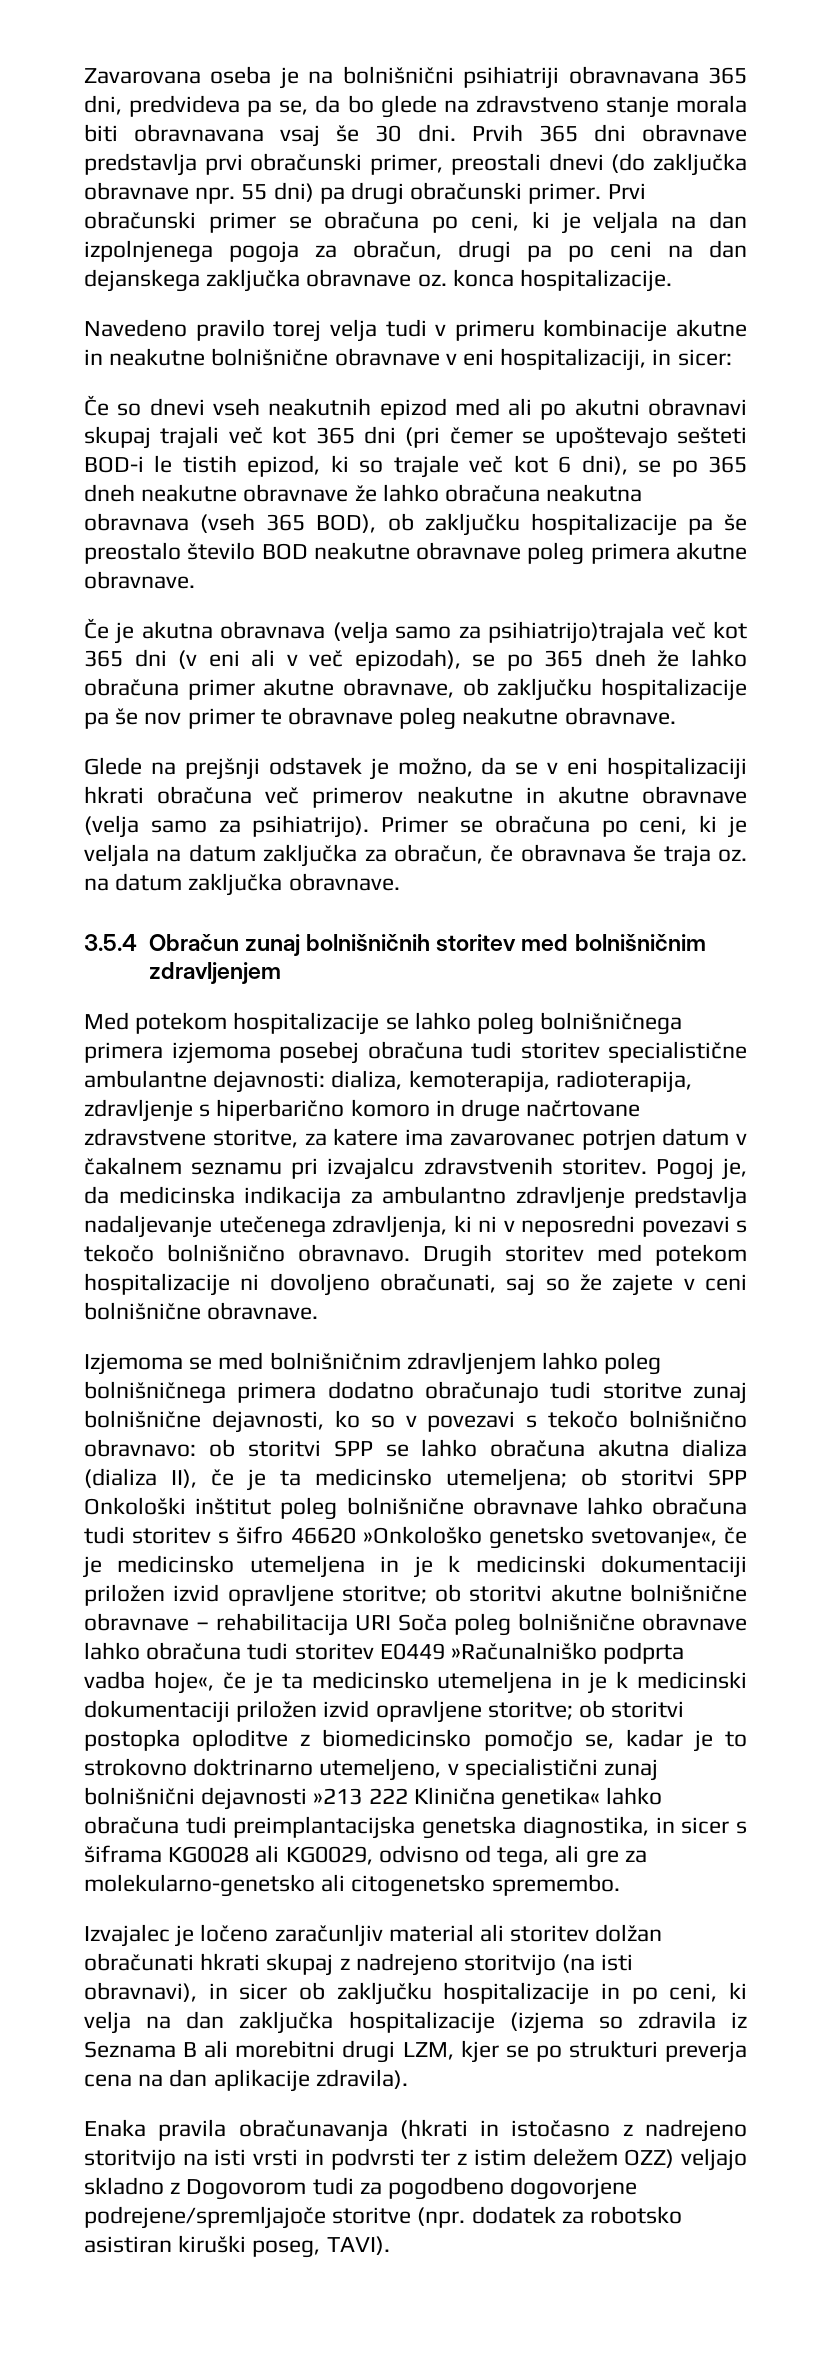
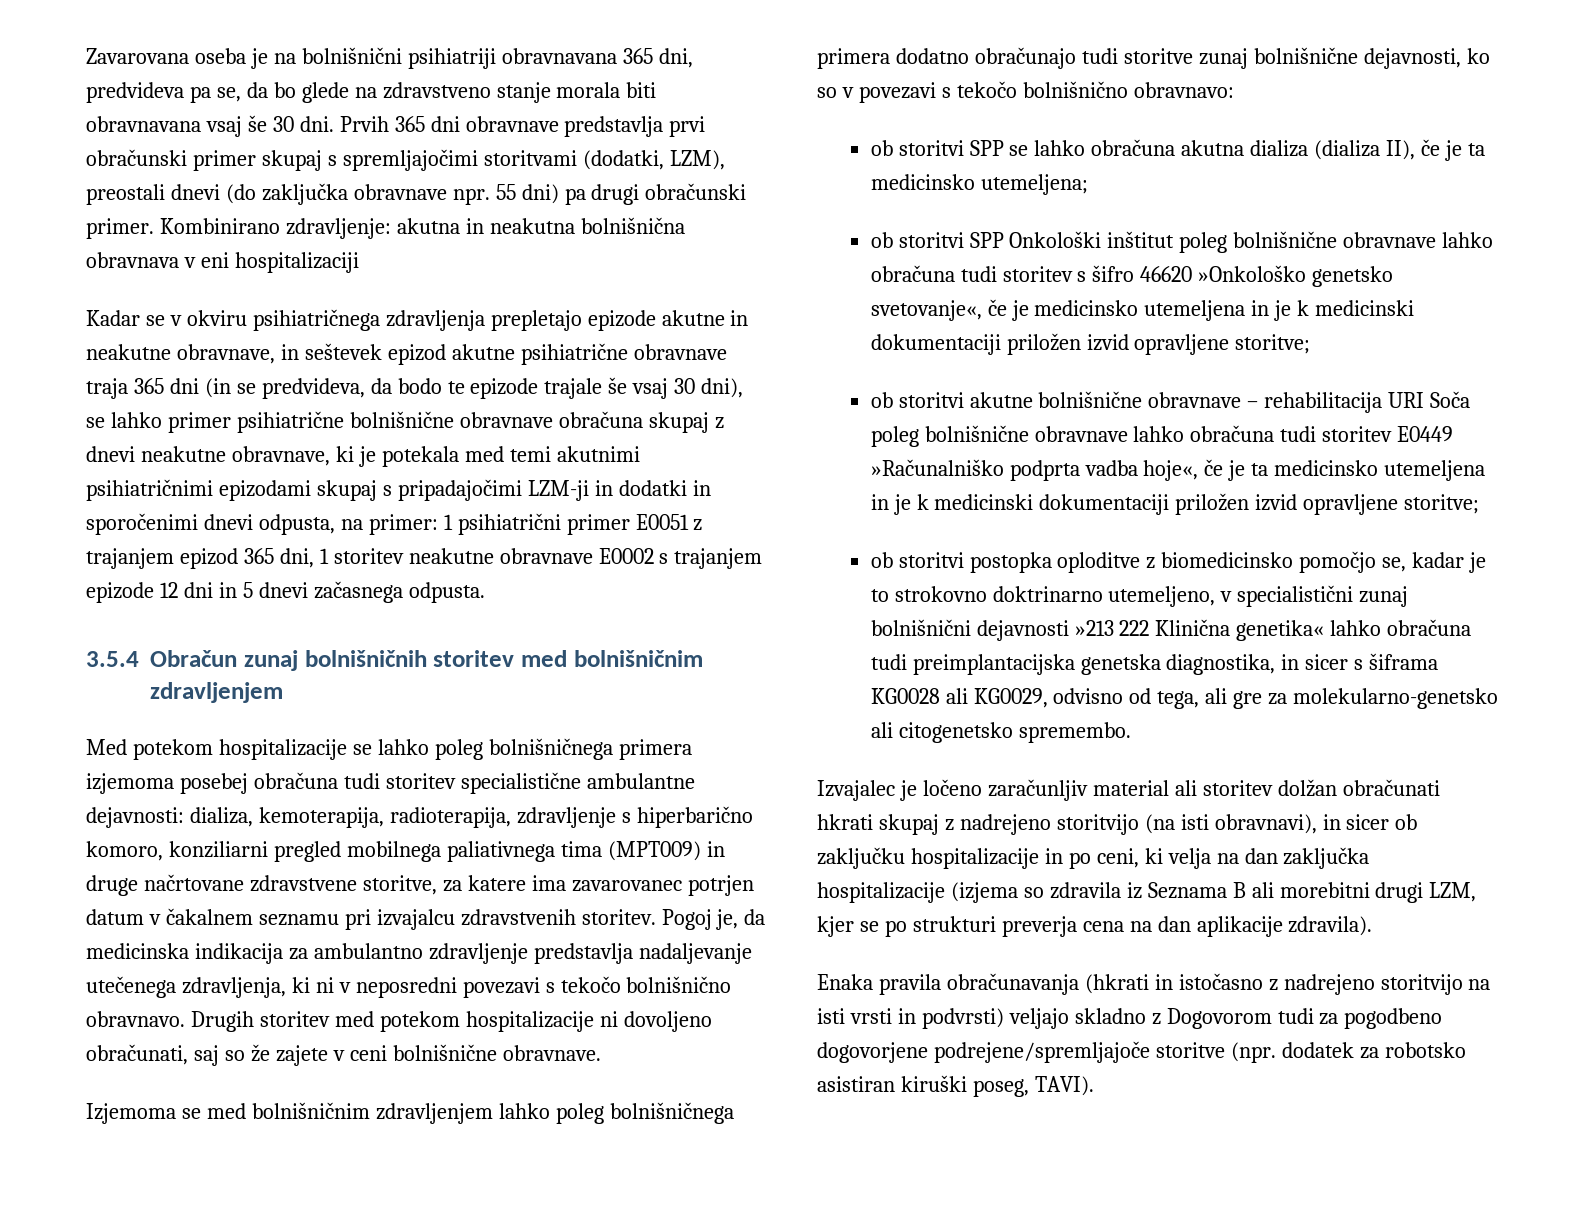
- Prvih 365 dni obravnave predstavlja prvi obračunski primer, preostali dnevi (do zaključka obravnave npr.
+ Prvih 365 dni obravnave predstavlja prvi obračunski primer skupaj s spremljajočimi storitvami (dodatki, LZM), preostali dnevi (do zaključka obravnave npr.
- Prvi obračunski primer se obračuna po ceni, ki je veljala na dan izpolnjenega pogoja za obračun, drugi pa po ceni na dan dejanskega zaključka obravnave oz. konca hospitalizacije.
- Navedeno pravilo torej velja tudi v primeru kombinacije akutne in neakutne bolnišnične obravnave v eni hospitalizaciji, in sicer:
- Če so dnevi vseh neakutnih epizod med ali po akutni obravnavi skupaj trajali več kot 365 dni (pri čemer se upoštevajo sešteti BOD-i le tistih epizod, ki so trajale več kot 6 dni), se po 365 dneh neakutne obravnave že lahko obračuna neakutna obravnava (vseh 365 BOD), ob zaključku hospitalizacije pa še preostalo število BOD neakutne obravnave poleg primera akutne obravnave.
- Če je akutna obravnava (velja samo za psihiatrijo)trajala več kot 365 dni (v eni ali v več epizodah), se po 365 dneh že lahko obračuna primer akutne obravnave, ob zaključku hospitalizacije pa še nov primer te obravnave poleg neakutne obravnave.
- Glede na prejšnji odstavek je možno, da se v eni hospitalizaciji hkrati obračuna več primerov neakutne in akutne obravnave (velja samo za psihiatrijo). Primer se obračuna po ceni, ki je veljala na datum zaključka za obračun, če obravnava še traja oz. na datum zaključka obravnave.
+ Kombinirano zdravljenje: akutna in neakutna bolnišnična obravnava v eni hospitalizaciji
+ Kadar se v okviru psihiatričnega zdravljenja prepletajo epizode akutne in neakutne obravnave, in seštevek epizod akutne psihiatrične obravnave traja 365 dni (in se predvideva, da bodo te epizode trajale še vsaj 30 dni), se lahko primer psihiatrične bolnišnične obravnave obračuna skupaj z dnevi neakutne obravnave, ki je potekala med temi akutnimi psihiatričnimi epizodami skupaj s pripadajočimi LZM-ji in dodatki in sporočenimi dnevi odpusta, na primer: 1 psihiatrični primer E0051 z trajanjem epizod 365 dni, 1 storitev neakutne obravnave E0002 s trajanjem epizode 12 dni in 5 dnevi začasnega odpusta.
- Med potekom hospitalizacije se lahko poleg bolnišničnega primera izjemoma posebej obračuna tudi storitev specialistične ambulantne dejavnosti: dializa, kemoterapija, radioterapija, zdravljenje s hiperbarično komoro in druge načrtovane zdravstvene storitve, za katere ima zavarovanec potrjen datum v čakalnem seznamu pri izvajalcu zdravstvenih storitev.
+ Med potekom hospitalizacije se lahko poleg bolnišničnega primera izjemoma posebej obračuna tudi storitev specialistične ambulantne dejavnosti: dializa, kemoterapija, radioterapija, zdravljenje s hiperbarično komoro, konziliarni pregled mobilnega paliativnega tima (MPT009) in druge načrtovane zdravstvene storitve, za katere ima zavarovanec potrjen datum v čakalnem seznamu pri izvajalcu zdravstvenih storitev.
- Izjemoma se med bolnišničnim zdravljenjem lahko poleg bolnišničnega primera dodatno obračunajo tudi storitve zunaj bolnišnične dejavnosti, ko so v povezavi s tekočo bolnišnično obravnavo: ob storitvi SPP se lahko obračuna akutna dializa (dializa II), če je ta medicinsko utemeljena; ob storitvi SPP Onkološki inštitut poleg bolnišnične obravnave lahko obračuna tudi storitev s šifro 46620 »Onkološko genetsko svetovanje«, če je medicinsko utemeljena in je k medicinski dokumentaciji priložen izvid opravljene storitve; ob storitvi akutne bolnišnične obravnave – rehabilitacija URI Soča poleg bolnišnične obravnave lahko obračuna tudi storitev E0449 »Računalniško podprta vadba hoje«, če je ta medicinsko utemeljena in je k medicinski dokumentaciji priložen izvid opravljene storitve; ob storitvi postopka oploditve z biomedicinsko pomočjo se, kadar je to strokovno doktrinarno utemeljeno, v specialistični zunaj bolnišnični dejavnosti »213 222 Klinična genetika« lahko obračuna tudi preimplantacijska genetska diagnostika, in sicer s šiframa KG0028 ali KG0029, odvisno od tega, ali gre za molekularno-genetsko ali citogenetsko spremembo.
+ Izjemoma se med bolnišničnim zdravljenjem lahko poleg bolnišničnega primera dodatno obračunajo tudi storitve zunaj bolnišnične dejavnosti, ko so v povezavi s tekočo bolnišnično obravnavo:
+ ob storitvi SPP se lahko obračuna akutna dializa (dializa II), če je ta medicinsko utemeljena;
+ ob storitvi SPP Onkološki inštitut poleg bolnišnične obravnave lahko obračuna tudi storitev s šifro 46620 »Onkološko genetsko svetovanje«, če je medicinsko utemeljena in je k medicinski dokumentaciji priložen izvid opravljene storitve;
+ ob storitvi akutne bolnišnične obravnave – rehabilitacija URI Soča poleg bolnišnične obravnave lahko obračuna tudi storitev E0449 »Računalniško podprta vadba hoje«, če je ta medicinsko utemeljena in je k medicinski dokumentaciji priložen izvid opravljene storitve;
+ ob storitvi postopka oploditve z biomedicinsko pomočjo se, kadar je to strokovno doktrinarno utemeljeno, v specialistični zunaj bolnišnični dejavnosti »213 222 Klinična genetika« lahko obračuna tudi preimplantacijska genetska diagnostika, in sicer s šiframa KG0028 ali KG0029, odvisno od tega, ali gre za molekularno-genetsko ali citogenetsko spremembo.
- Enaka pravila obračunavanja (hkrati in istočasno z nadrejeno storitvijo na isti vrsti in podvrsti ter z istim deležem OZZ) veljajo skladno z Dogovorom tudi za pogodbeno dogovorjene podrejene/spremljajoče storitve (npr. dodatek za robotsko asistiran kiruški poseg, TAVI).
+ Enaka pravila obračunavanja (hkrati in istočasno z nadrejeno storitvijo na isti vrsti in podvrsti) veljajo skladno z Dogovorom tudi za pogodbeno dogovorjene podrejene/spremljajoče storitve (npr. dodatek za robotsko asistiran kiruški poseg, TAVI).

